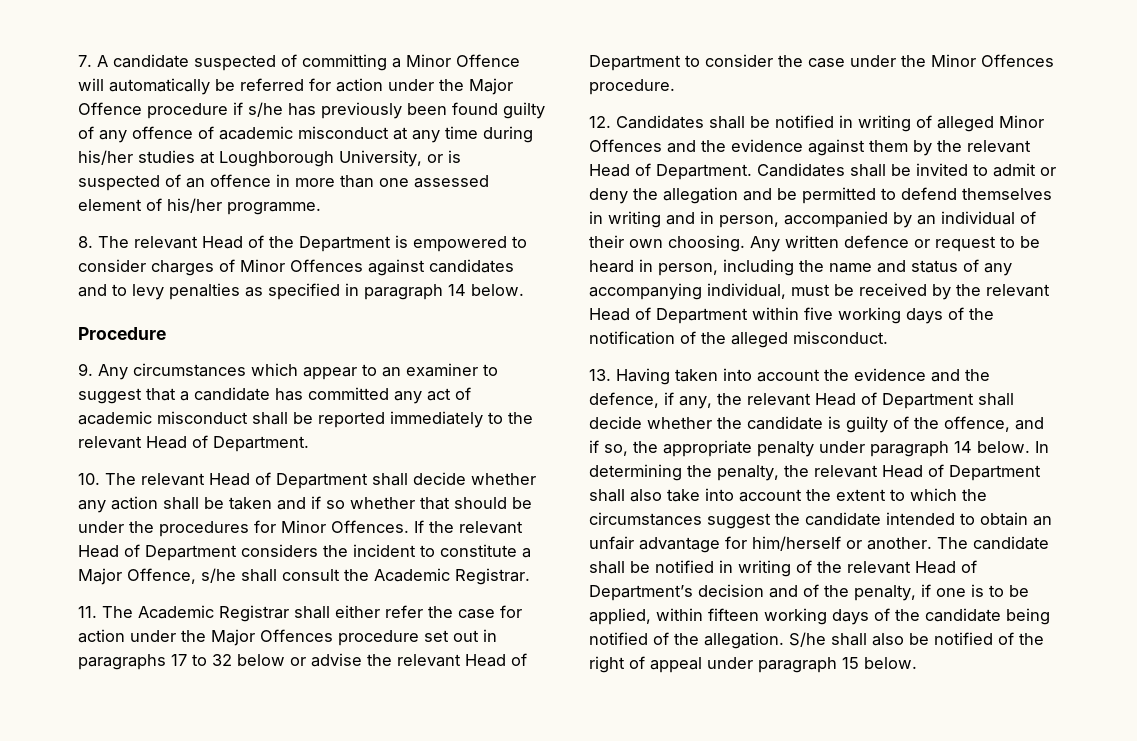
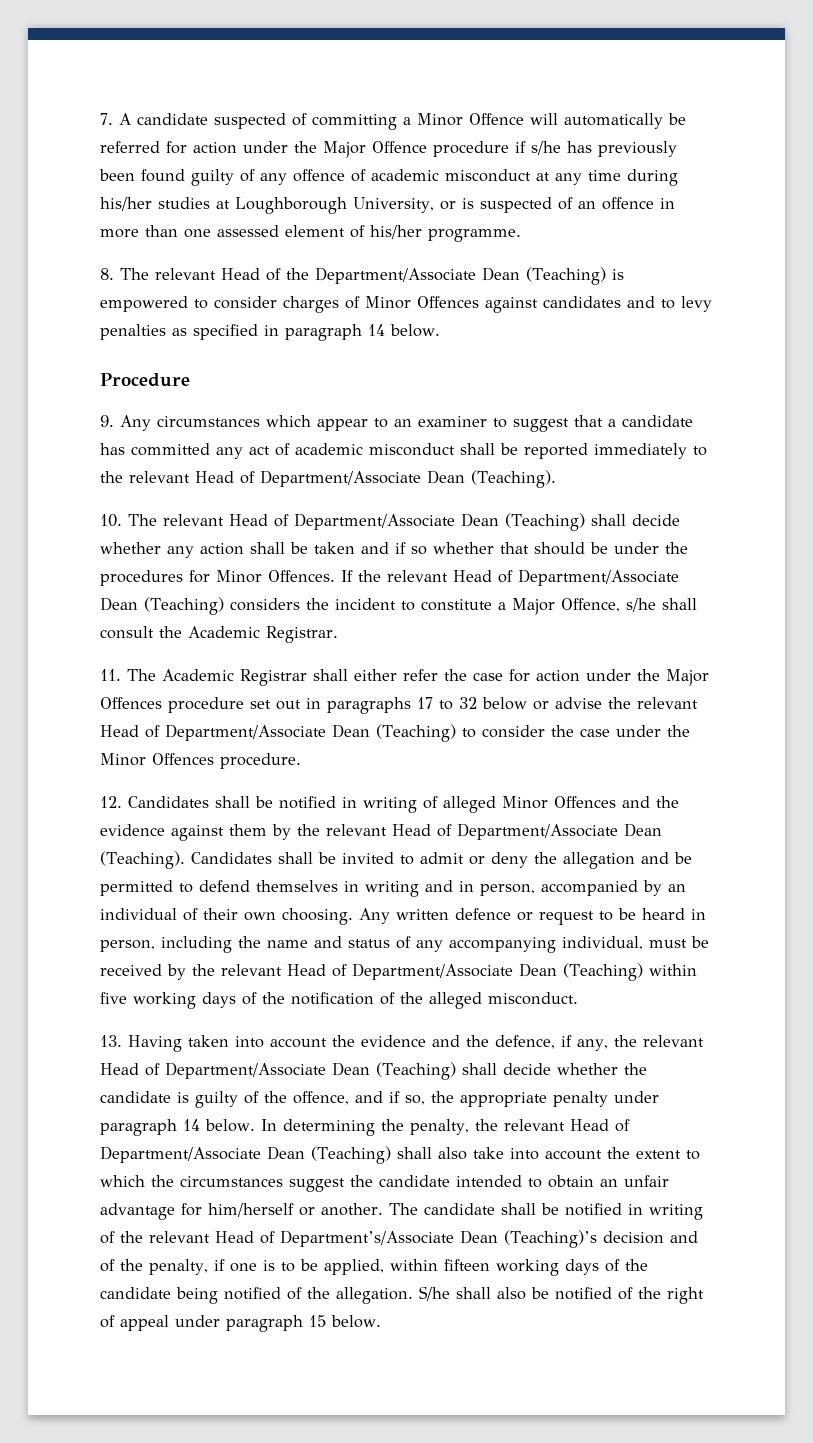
- 8. The relevant Head of the Department is empowered to consider charges of Minor Offences against candidates and to levy penalties as specified in paragraph 14 below.
+ 8. The relevant Head of the Department/Associate Dean (Teaching) is empowered to consider charges of Minor Offences against candidates and to levy penalties as specified in paragraph 14 below.
- 9. Any circumstances which appear to an examiner to suggest that a candidate has committed any act of academic misconduct shall be reported immediately to the relevant Head of Department.
+ 9. Any circumstances which appear to an examiner to suggest that a candidate has committed any act of academic misconduct shall be reported immediately to the relevant Head of Department/Associate Dean (Teaching).
- 10. The relevant Head of Department shall decide whether any action shall be taken and if so whether that should be under the procedures for Minor Offences.
+ 10. The relevant Head of Department/Associate Dean (Teaching) shall decide whether any action shall be taken and if so whether that should be under the procedures for Minor Offences.
- If the relevant Head of Department considers the incident to constitute a Major Offence, s/he shall consult the Academic Registrar.
+ If the relevant Head of Department/Associate Dean (Teaching) considers the incident to constitute a Major Offence, s/he shall consult the Academic Registrar.
- 11. The Academic Registrar shall either refer the case for action under the Major Offences procedure set out in paragraphs 17 to 32 below or advise the relevant Head of Department to consider the case under the Minor Offences procedure.
+ 11. The Academic Registrar shall either refer the case for action under the Major Offences procedure set out in paragraphs 17 to 32 below or advise the relevant Head of Department/Associate Dean (Teaching) to consider the case under the Minor Offences procedure.
- 12. Candidates shall be notified in writing of alleged Minor Offences and the evidence against them by the relevant Head of Department.
+ 12. Candidates shall be notified in writing of alleged Minor Offences and the evidence against them by the relevant Head of Department/Associate Dean (Teaching).
- Any written defence or request to be heard in person, including the name and status of any accompanying individual, must be received by the relevant Head of Department within five working days of the notification of the alleged misconduct.
+ Any written defence or request to be heard in person, including the name and status of any accompanying individual, must be received by the relevant Head of Department/Associate Dean (Teaching) within five working days of the notification of the alleged misconduct.
- 13. Having taken into account the evidence and the defence, if any, the relevant Head of Department shall decide whether the candidate is guilty of the offence, and if so, the appropriate penalty under paragraph 14 below.
+ 13. Having taken into account the evidence and the defence, if any, the relevant Head of Department/Associate Dean (Teaching) shall decide whether the candidate is guilty of the offence, and if so, the appropriate penalty under paragraph 14 below.
- In determining the penalty, the relevant Head of Department shall also take into account the extent to which the circumstances suggest the candidate intended to obtain an unfair advantage for him/herself or another.
+ In determining the penalty, the relevant Head of Department/Associate Dean (Teaching) shall also take into account the extent to which the circumstances suggest the candidate intended to obtain an unfair advantage for him/herself or another.
- The candidate shall be notified in writing of the relevant Head of Department’s decision and of the penalty, if one is to be applied, within fifteen working days of the candidate being notified of the allegation.
+ The candidate shall be notified in writing of the relevant Head of Department’s/Associate Dean (Teaching)’s decision and of the penalty, if one is to be applied, within fifteen working days of the candidate being notified of the allegation.

